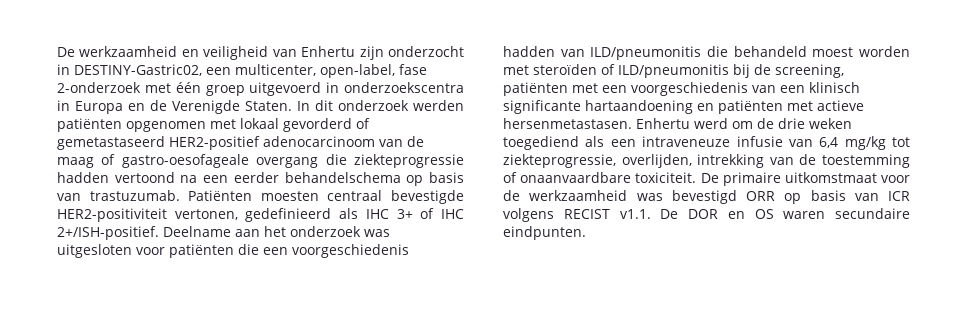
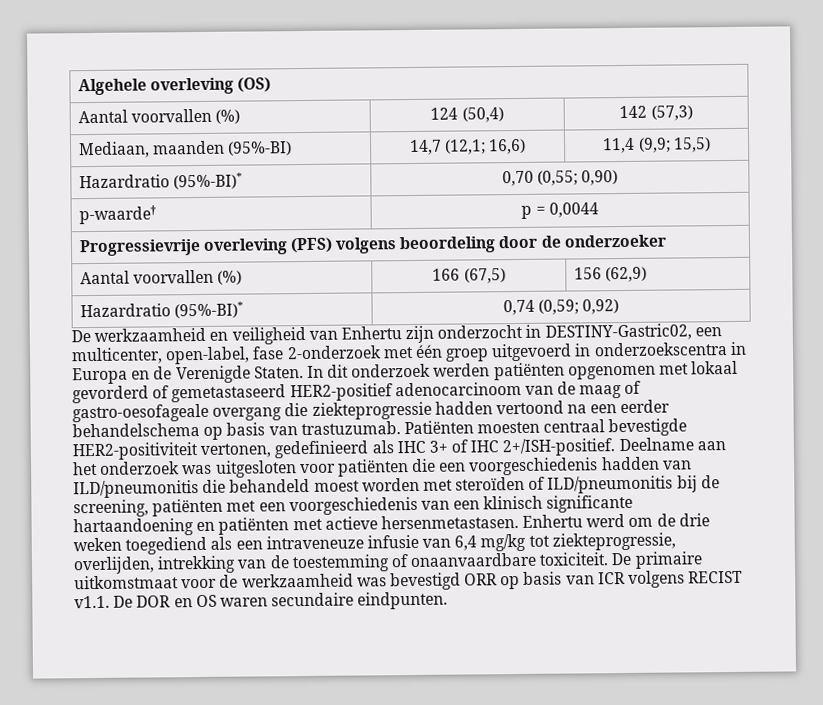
+ Algehele overleving (OS)
+ Aantal voorvallen (%) | 124 (50,4) | 142 (57,3)
+ Mediaan, maanden (95%-BI) | 14,7 (12,1; 16,6) | 11,4 (9,9; 15,5)
+ Hazardratio (95%-BI)* | 0,70 (0,55; 0,90)
+ p-waarde† | p = 0,0044
+ Progressievrije overleving (PFS) volgens beoordeling door de onderzoeker
+ Aantal voorvallen (%) | 166 (67,5) | 156 (62,9)
+ Hazardratio (95%-BI)* | 0,74 (0,59; 0,92)

